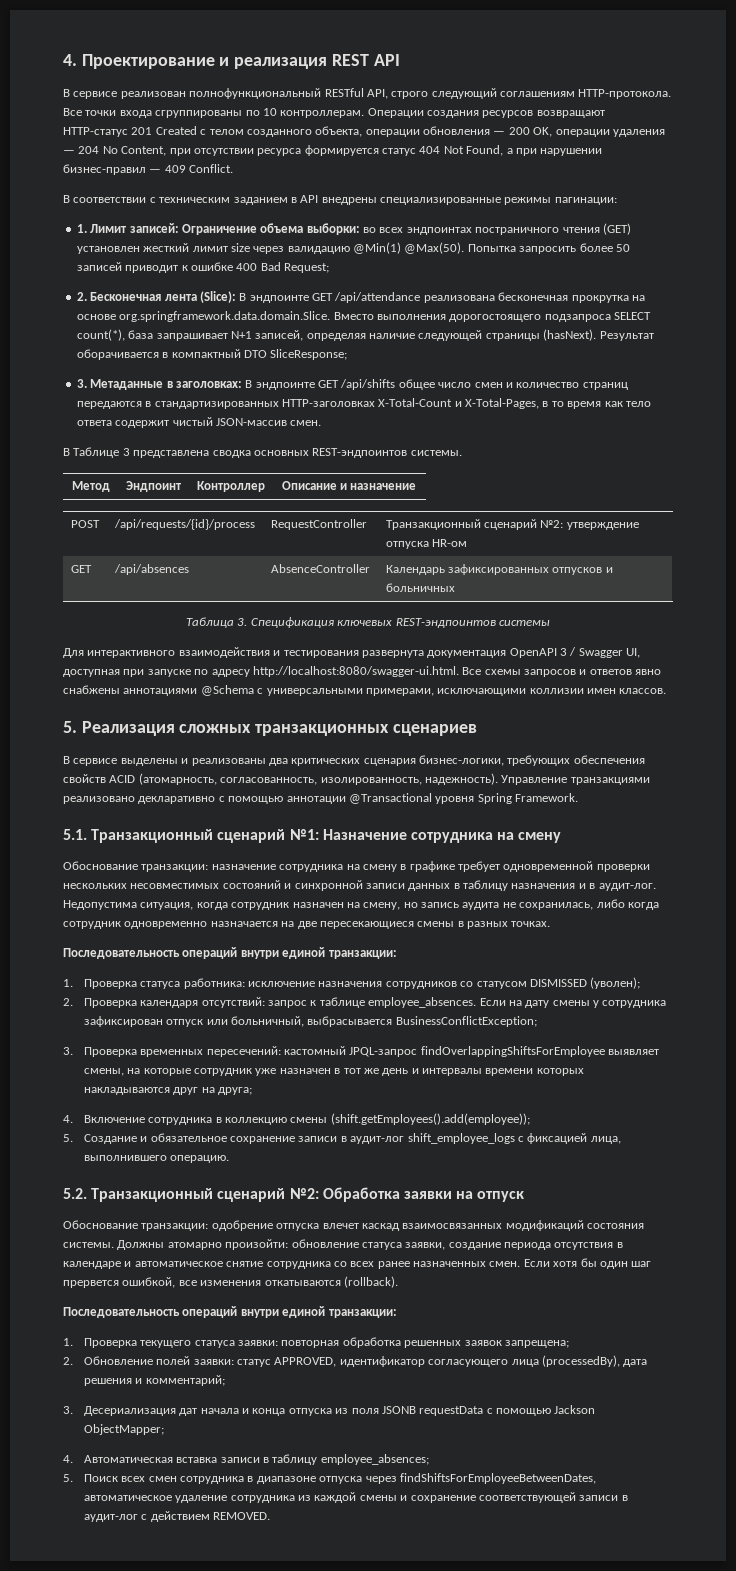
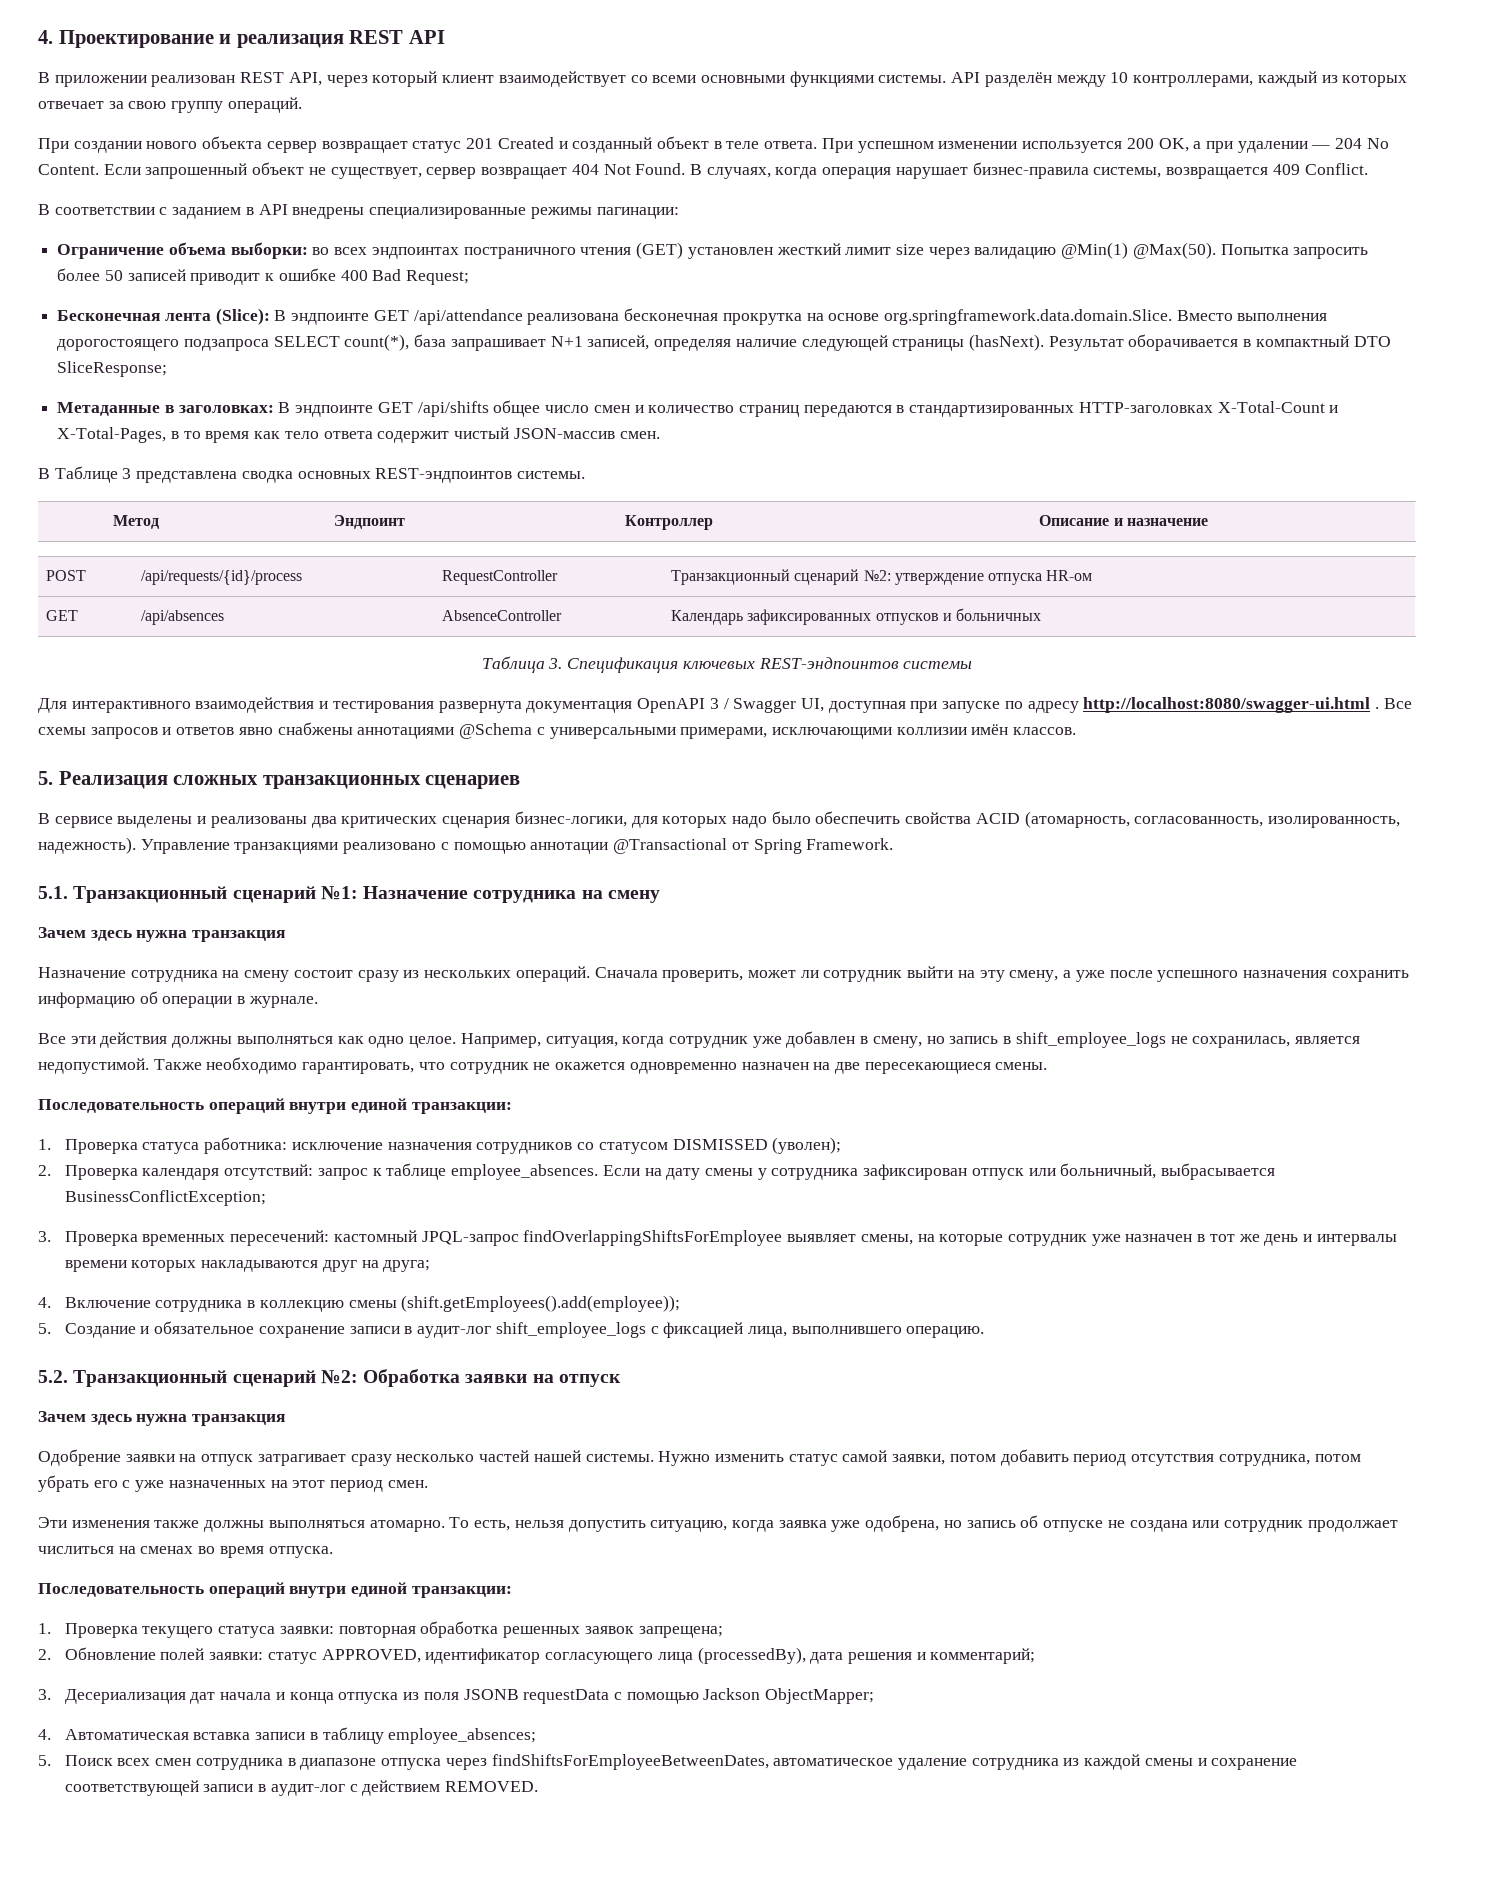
- В сервисе реализован полнофункциональный RESTful API, строго следующий соглашениям HTTP-протокола. Все точки входа сгруппированы по 10 контроллерам. Операции создания ресурсов возвращают HTTP-статус 201 Created с телом созданного объекта, операции обновления — 200 OK, операции удаления — 204 No Content, при отсутствии ресурса формируется статус 404 Not Found, а при нарушении бизнес-правил — 409 Conflict.
+ В приложении реализован REST API, через который клиент взаимодействует со всеми основными функциями системы. API разделён между 10 контроллерами, каждый из которых отвечает за свою группу операций.
+ При создании нового объекта сервер возвращает статус 201 Created и созданный объект в теле ответа. При успешном изменении используется 200 OK, а при удалении — 204 No Content. Если запрошенный объект не существует, сервер возвращает 404 Not Found. В случаях, когда операция нарушает бизнес-правила системы, возвращается 409 Conflict.
- В соответствии с техническим заданием в API внедрены специализированные режимы пагинации:
+ В соответствии с заданием в API внедрены специализированные режимы пагинации:
- 1. Лимит записей: Ограничение объема выборки: во всех эндпоинтах постраничного чтения (GET) установлен жесткий лимит size через валидацию @Min(1) @Max(50).
+ Ограничение объема выборки: во всех эндпоинтах постраничного чтения (GET) установлен жесткий лимит size через валидацию @Min(1) @Max(50).
- 2. Бесконечная лента (Slice): В эндпоинте GET /api/attendance реализована бесконечная прокрутка на основе org.springframework.data.domain.Slice. Вместо выполнения дорогостоящего подзапроса SELECT count(*), база запрашивает N+1 записей, определяя наличие следующей страницы (hasNext).
+ Бесконечная лента (Slice): В эндпоинте GET /api/attendance реализована бесконечная прокрутка на основе org.springframework.data.domain.Slice. Вместо выполнения дорогостоящего подзапроса SELECT count(*), база запрашивает N+1 записей, определяя наличие следующей страницы (hasNext).
- 3. Метаданные в заголовках: В эндпоинте GET /api/shifts общее число смен и количество страниц передаются в стандартизированных HTTP-заголовках X-Total-Count и X-Total-Pages, в то время как тело ответа содержит чистый JSON-массив смен.
+ Метаданные в заголовках: В эндпоинте GET /api/shifts общее число смен и количество страниц передаются в стандартизированных HTTP-заголовках X-Total-Count и X-Total-Pages, в то время как тело ответа содержит чистый JSON-массив смен.
- Для интерактивного взаимодействия и тестирования развернута документация OpenAPI 3 / Swagger UI, доступная при запуске по адресу http://localhost:8080/swagger-ui.html. Все схемы запросов и ответов явно снабжены аннотациями @Schema с универсальными примерами, исключающими коллизии имен классов.
+ Для интерактивного взаимодействия и тестирования развернута документация OpenAPI 3 / Swagger UI, доступная при запуске по адресу http://localhost:8080/swagger-ui.html . Все схемы запросов и ответов явно снабжены аннотациями @Schema с универсальными примерами, исключающими коллизии имён классов.
- В сервисе выделены и реализованы два критических сценария бизнес-логики, требующих обеспечения свойств ACID (атомарность, согласованность, изолированность, надежность).
+ В сервисе выделены и реализованы два критических сценария бизнес-логики, для которых надо было обеспечить свойства ACID (атомарность, согласованность, изолированность, надежность).
- Управление транзакциями реализовано декларативно с помощью аннотации @Transactional уровня Spring Framework.
+ Управление транзакциями реализовано с помощью аннотации @Transactional от Spring Framework.
  5.1. Транзакционный сценарий №1: Назначение сотрудника на смену
- Обоснование транзакции: назначение сотрудника на смену в графике требует одновременной проверки нескольких несовместимых состояний и синхронной записи данных в таблицу назначения и в аудит-лог. Недопустима ситуация, когда сотрудник назначен на смену, но запись аудита не сохранилась, либо когда сотрудник одновременно назначается на две пересекающиеся смены в разных точках.
+ Зачем здесь нужна транзакция
+ Назначение сотрудника на смену состоит сразу из нескольких операций. Сначала проверить, может ли сотрудник выйти на эту смену, а уже после успешного назначения сохранить информацию об операции в журнале.
+ Все эти действия должны выполняться как одно целое. Например, ситуация, когда сотрудник уже добавлен в смену, но запись в shift_employee_logs не сохранилась, является недопустимой. Также необходимо гарантировать, что сотрудник не окажется одновременно назначен на две пересекающиеся смены.
  5.2. Транзакционный сценарий №2: Обработка заявки на отпуск
- Обоснование транзакции: одобрение отпуска влечет каскад взаимосвязанных модификаций состояния системы. Должны атомарно произойти: обновление статуса заявки, создание периода отсутствия в календаре и автоматическое снятие сотрудника со всех ранее назначенных смен. Если хотя бы один шаг прервется ошибкой, все изменения откатываются (rollback).
+ Зачем здесь нужна транзакция
+ Одобрение заявки на отпуск затрагивает сразу несколько частей нашей системы. Нужно изменить статус самой заявки, потом добавить период отсутствия сотрудника, потом убрать его с уже назначенных на этот период смен.
+ Эти изменения также должны выполняться атомарно. То есть, нельзя допустить ситуацию, когда заявка уже одобрена, но запись об отпуске не создана или сотрудник продолжает числиться на сменах во время отпуска.

